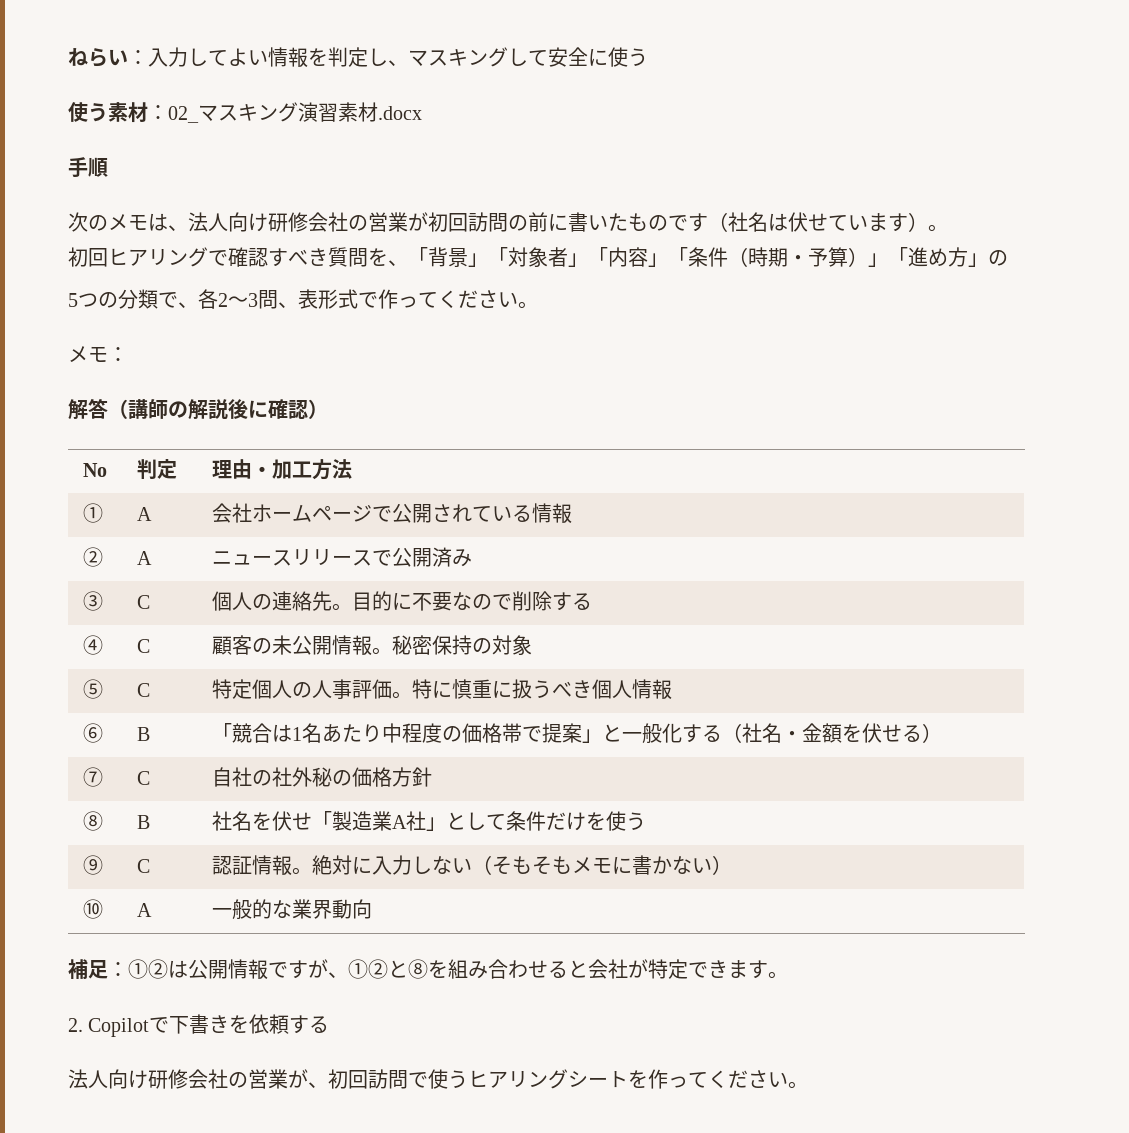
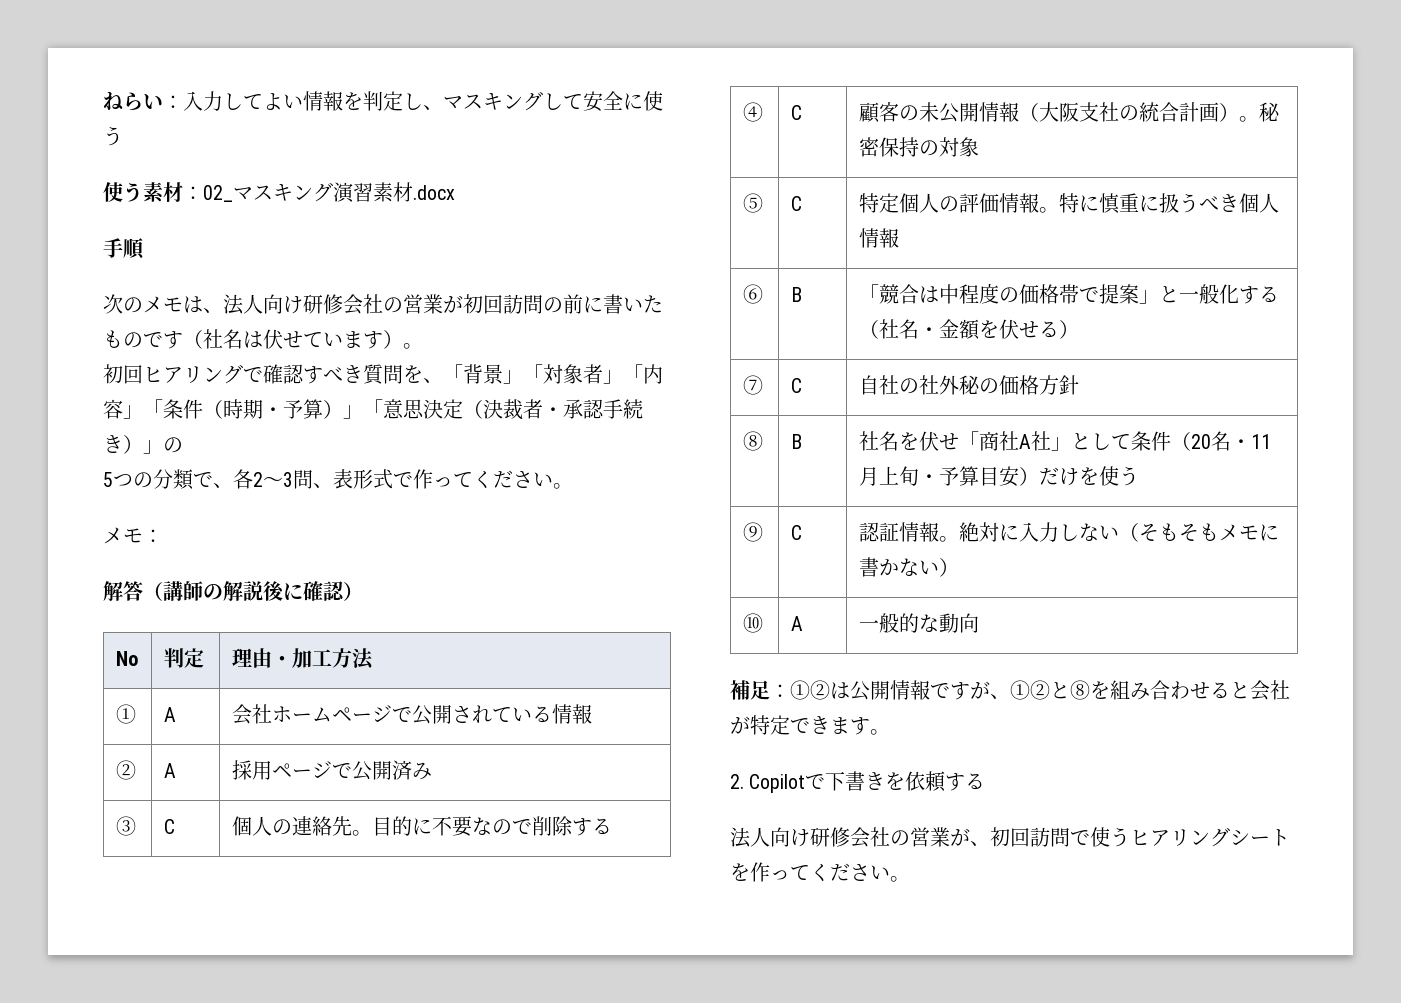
- 初回ヒアリングで確認すべき質問を、「背景」「対象者」「内容」「条件（時期・予算）」「進め方」の
+ 初回ヒアリングで確認すべき質問を、「背景」「対象者」「内容」「条件（時期・予算）」「意思決定（決裁者・承認手続き）」の
- ② | A | ニュースリリースで公開済み
+ ② | A | 採用ページで公開済み
- ④ | C | 顧客の未公開情報。秘密保持の対象
+ ④ | C | 顧客の未公開情報（大阪支社の統合計画）。秘密保持の対象
- ⑤ | C | 特定個人の人事評価。特に慎重に扱うべき個人情報
+ ⑤ | C | 特定個人の評価情報。特に慎重に扱うべき個人情報
- ⑥ | B | 「競合は1名あたり中程度の価格帯で提案」と一般化する（社名・金額を伏せる）
+ ⑥ | B | 「競合は中程度の価格帯で提案」と一般化する（社名・金額を伏せる）
- ⑧ | B | 社名を伏せ「製造業A社」として条件だけを使う
+ ⑧ | B | 社名を伏せ「商社A社」として条件（20名・11月上旬・予算目安）だけを使う
- ⑩ | A | 一般的な業界動向
+ ⑩ | A | 一般的な動向

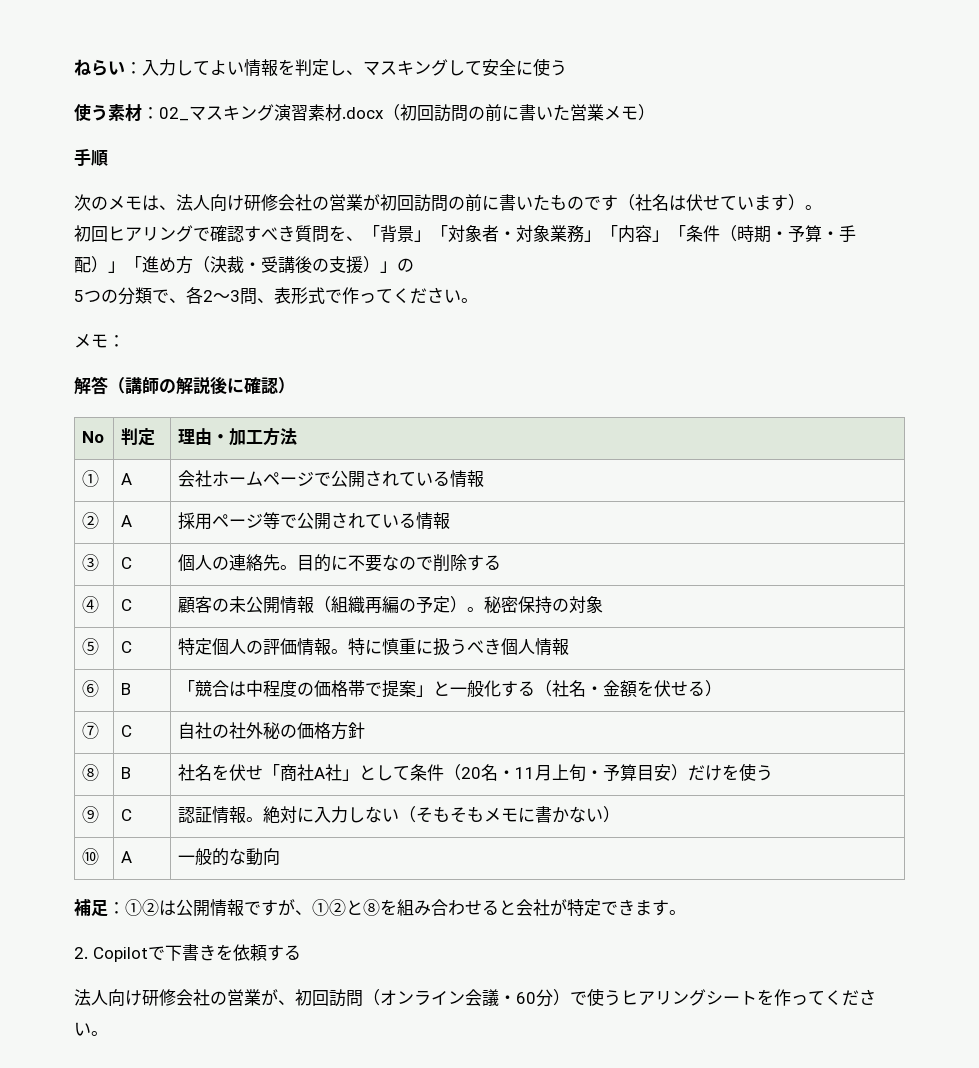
- 使う素材：02_マスキング演習素材.docx
+ 使う素材：02_マスキング演習素材.docx（初回訪問の前に書いた営業メモ）
- 初回ヒアリングで確認すべき質問を、「背景」「対象者」「内容」「条件（時期・予算）」「意思決定（決裁者・承認手続き）」の
+ 初回ヒアリングで確認すべき質問を、「背景」「対象者・対象業務」「内容」「条件（時期・予算・手配）」「進め方（決裁・受講後の支援）」の
- ② | A | 採用ページで公開済み
+ ② | A | 採用ページ等で公開されている情報
- ④ | C | 顧客の未公開情報（大阪支社の統合計画）。秘密保持の対象
+ ④ | C | 顧客の未公開情報（組織再編の予定）。秘密保持の対象
- 法人向け研修会社の営業が、初回訪問で使うヒアリングシートを作ってください。
+ 法人向け研修会社の営業が、初回訪問（オンライン会議・60分）で使うヒアリングシートを作ってください。

